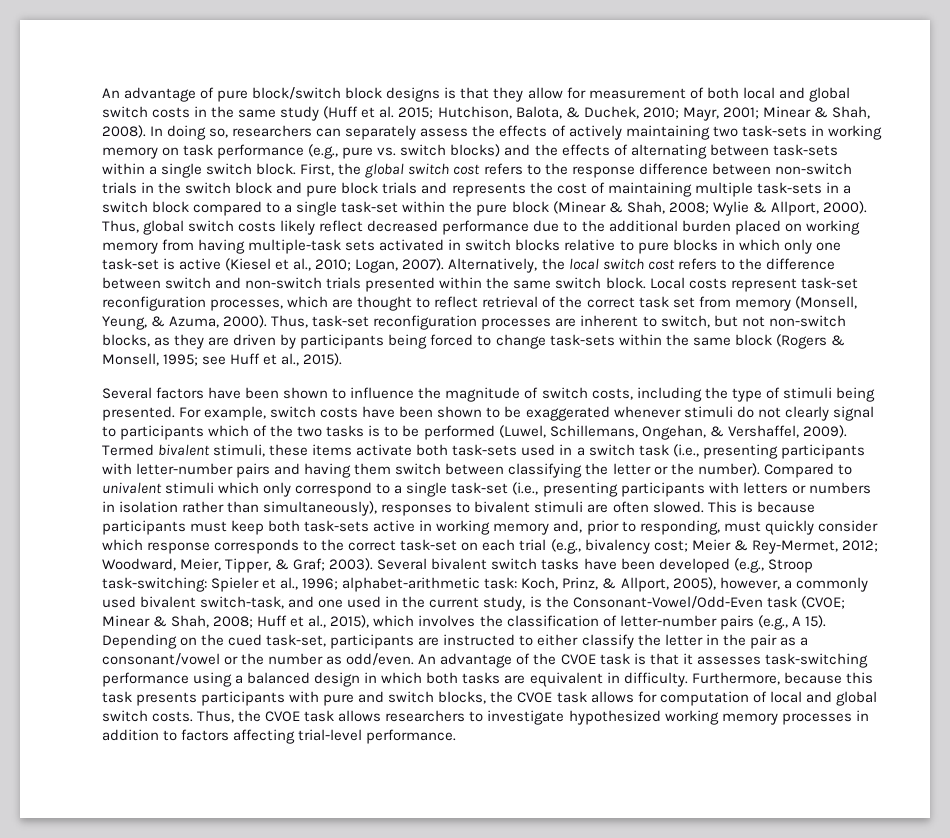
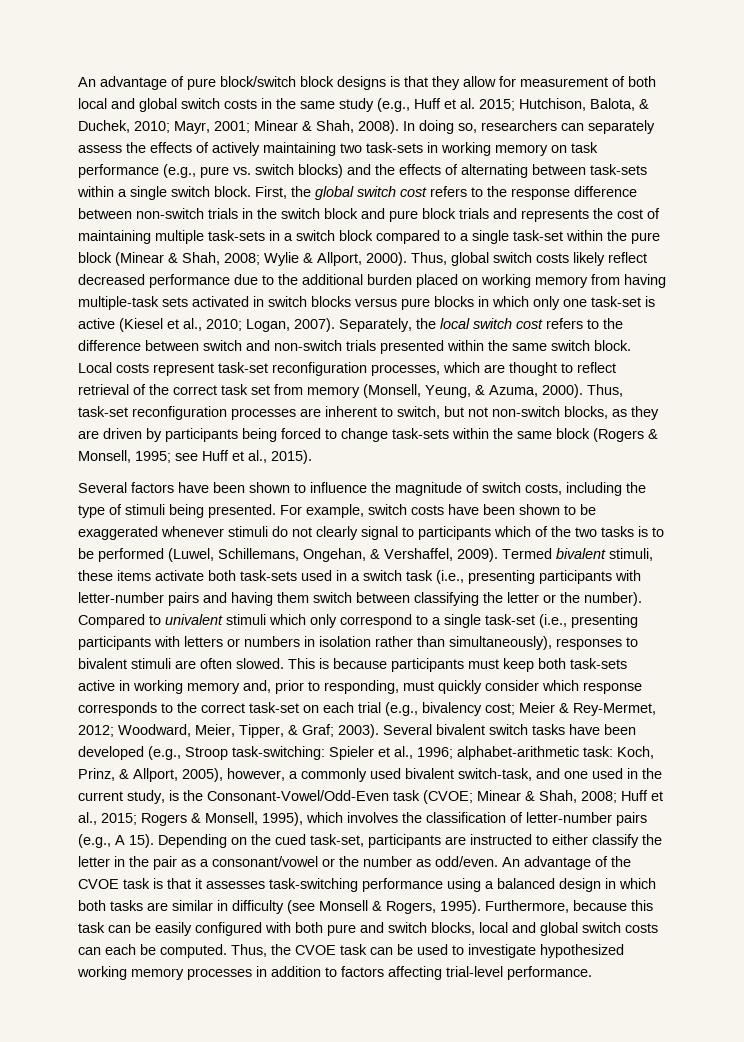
- An advantage of pure block/switch block designs is that they allow for measurement of both local and global switch costs in the same study (Huff et al. 2015; Hutchison, Balota, & Duchek, 2010; Mayr, 2001; Minear & Shah, 2008).
+ An advantage of pure block/switch block designs is that they allow for measurement of both local and global switch costs in the same study (e.g., Huff et al. 2015; Hutchison, Balota, & Duchek, 2010; Mayr, 2001; Minear & Shah, 2008).
- Thus, global switch costs likely reflect decreased performance due to the additional burden placed on working memory from having multiple-task sets activated in switch blocks relative to pure blocks in which only one task-set is active (Kiesel et al., 2010; Logan, 2007).
+ Thus, global switch costs likely reflect decreased performance due to the additional burden placed on working memory from having multiple-task sets activated in switch blocks versus pure blocks in which only one task-set is active (Kiesel et al., 2010; Logan, 2007).
- Alternatively, the local switch cost refers to the difference between switch and non-switch trials presented within the same switch block.
+ Separately, the local switch cost refers to the difference between switch and non-switch trials presented within the same switch block.
- Several bivalent switch tasks have been developed (e.g., Stroop task-switching: Spieler et al., 1996; alphabet-arithmetic task: Koch, Prinz, & Allport, 2005), however, a commonly used bivalent switch-task, and one used in the current study, is the Consonant-Vowel/Odd-Even task (CVOE; Minear & Shah, 2008; Huff et al., 2015), which involves the classification of letter-number pairs (e.g., A 15).
+ Several bivalent switch tasks have been developed (e.g., Stroop task-switching: Spieler et al., 1996; alphabet-arithmetic task: Koch, Prinz, & Allport, 2005), however, a commonly used bivalent switch-task, and one used in the current study, is the Consonant-Vowel/Odd-Even task (CVOE; Minear & Shah, 2008; Huff et al., 2015; Rogers & Monsell, 1995), which involves the classification of letter-number pairs (e.g., A 15).
- An advantage of the CVOE task is that it assesses task-switching performance using a balanced design in which both tasks are equivalent in difficulty. Furthermore, because this task presents participants with pure and switch blocks, the CVOE task allows for computation of local and global switch costs.
+ An advantage of the CVOE task is that it assesses task-switching performance using a balanced design in which both tasks are similar in difficulty (see Monsell & Rogers, 1995). Furthermore, because this task can be easily configured with both pure and switch blocks, local and global switch costs can each be computed.
- Thus, the CVOE task allows researchers to investigate hypothesized working memory processes in addition to factors affecting trial-level performance.
+ Thus, the CVOE task can be used to investigate hypothesized working memory processes in addition to factors affecting trial-level performance.

